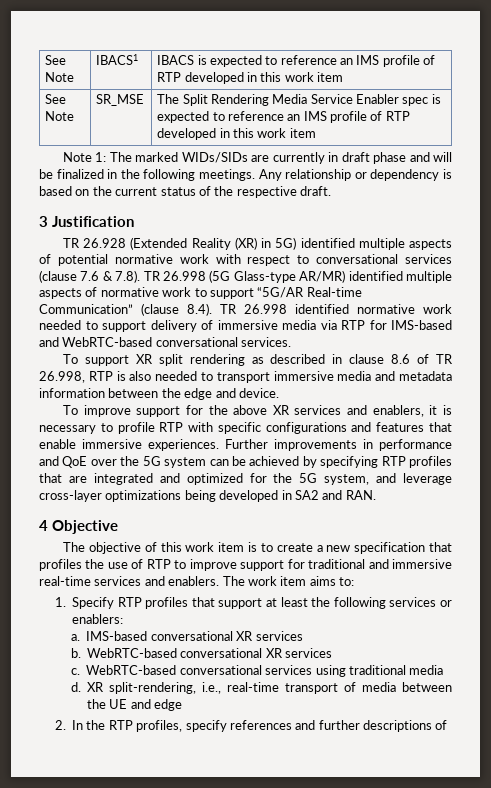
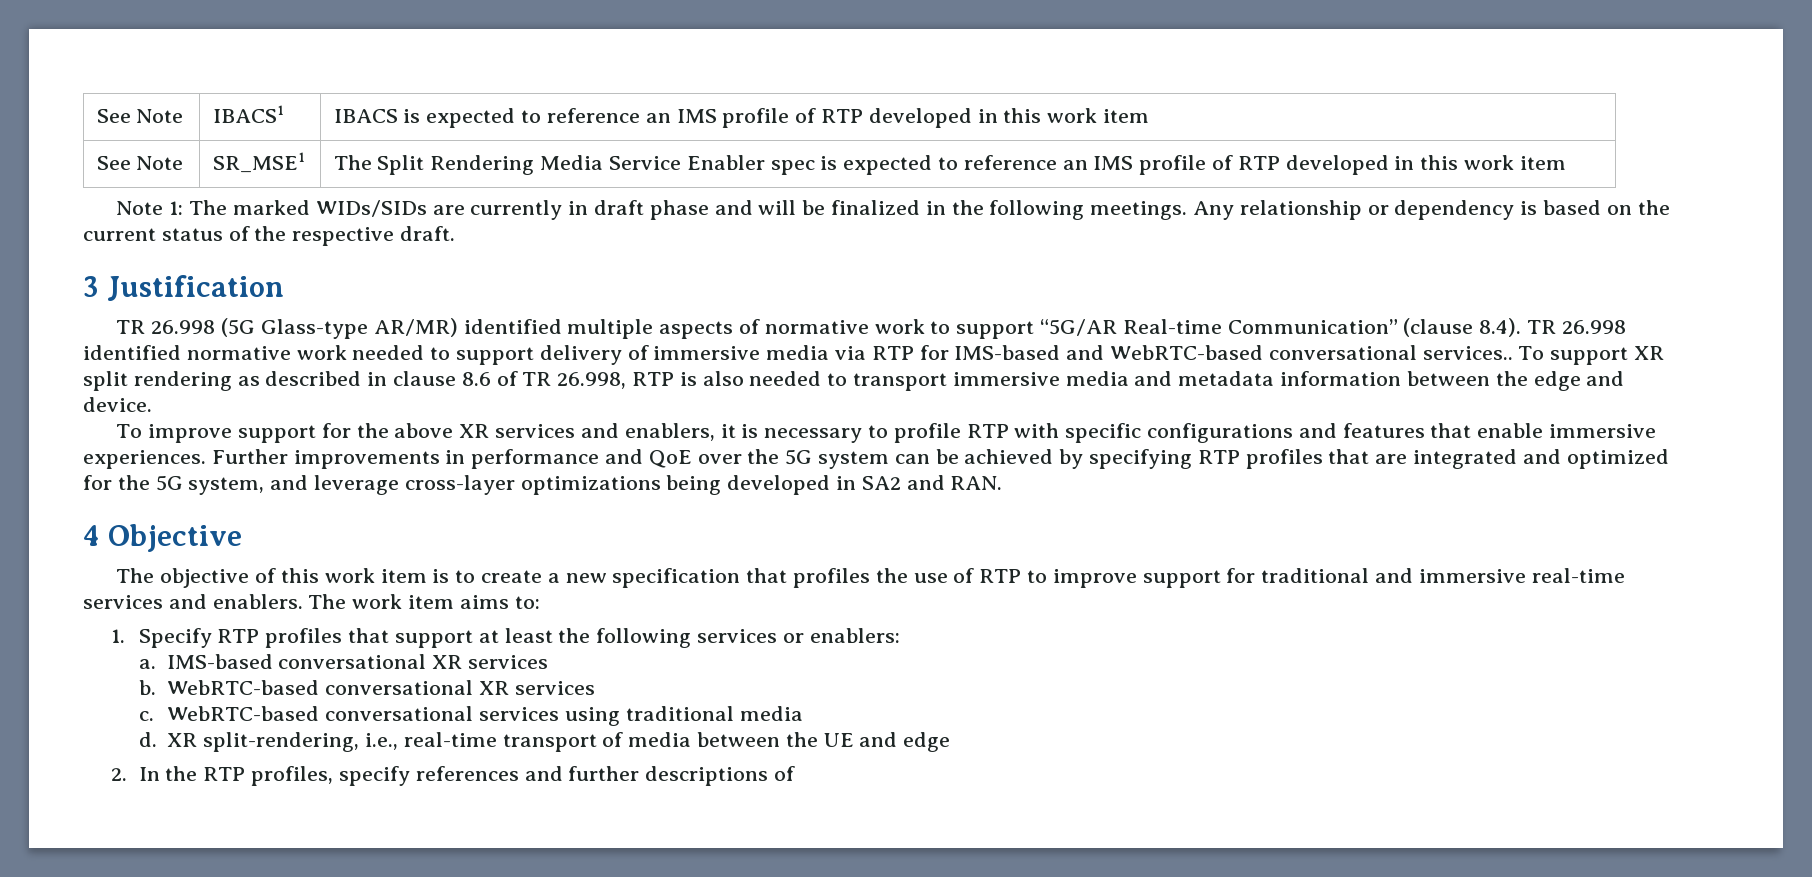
- See Note | SR_MSE | The Split Rendering Media Service Enabler spec is expected to reference an IMS profile of RTP developed in this work item
+ See Note | SR_MSE1 | The Split Rendering Media Service Enabler spec is expected to reference an IMS profile of RTP developed in this work item
- TR 26.928 (Extended Reality (XR) in 5G) identified multiple aspects of potential normative work with respect to conversational services (clause 7.6 & 7.8). TR 26.998 (5G Glass-type AR/MR) identified multiple aspects of normative work to support “5G/AR Real-time Communication” (clause 8.4). TR 26.998 identified normative work needed to support delivery of immersive media via RTP for IMS-based and WebRTC-based conversational services.
- To support XR split rendering as described in clause 8.6 of TR 26.998, RTP is also needed to transport immersive media and metadata information between the edge and device.
+ TR 26.998 (5G Glass-type AR/MR) identified multiple aspects of normative work to support “5G/AR Real-time Communication” (clause 8.4). TR 26.998 identified normative work needed to support delivery of immersive media via RTP for IMS-based and WebRTC-based conversational services.. To support XR split rendering as described in clause 8.6 of TR 26.998, RTP is also needed to transport immersive media and metadata information between the edge and device.

